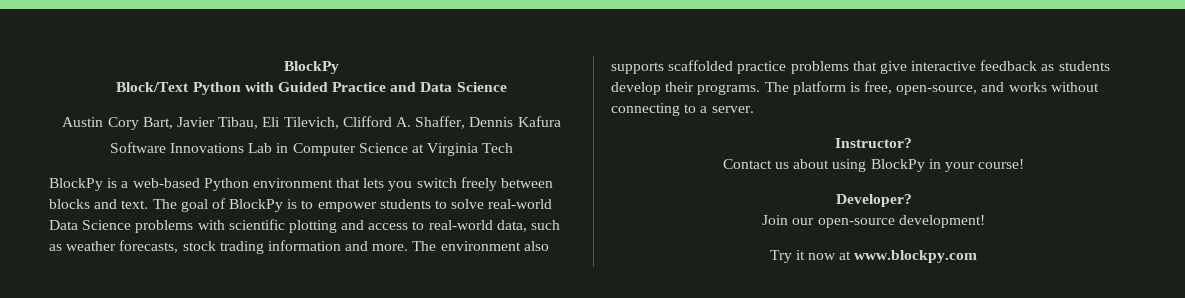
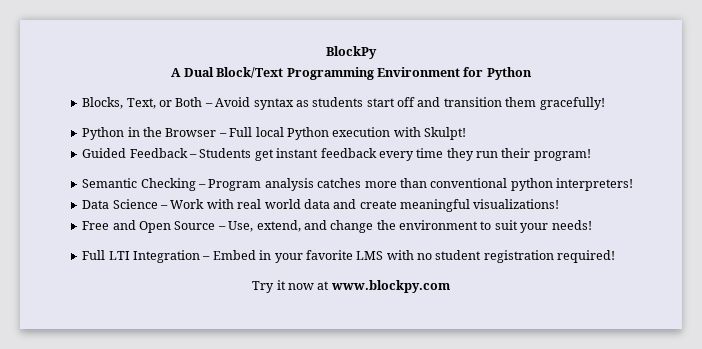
- Block/Text Python with Guided Practice and Data Science
- Austin Cory Bart, Javier Tibau, Eli Tilevich, Clifford A. Shaffer, Dennis Kafura
- Software Innovations Lab in Computer Science at Virginia Tech
- BlockPy is a web-based Python environment that lets you switch freely between blocks and text. The goal of BlockPy is to empower students to solve real-world Data Science problems with scientific plotting and access to real-world data, such as weather forecasts, stock trading information and more. The environment also supports scaffolded practice problems that give interactive feedback as students develop their programs. The platform is free, open-source, and works without connecting to a server.
- Instructor?
- Contact us about using BlockPy in your course!
- Developer?
- Join our open-source development!
+ A Dual Block/Text Programming Environment for Python
+ Blocks, Text, or Both – Avoid syntax as students start off and transition them gracefully!
+ Python in the Browser – Full local Python execution with Skulpt!
+ Guided Feedback – Students get instant feedback every time they run their program!
+ Semantic Checking – Program analysis catches more than conventional python interpreters!
+ Data Science – Work with real world data and create meaningful visualizations!
+ Free and Open Source – Use, extend, and change the environment to suit your needs!
+ Full LTI Integration – Embed in your favorite LMS with no student registration required!

